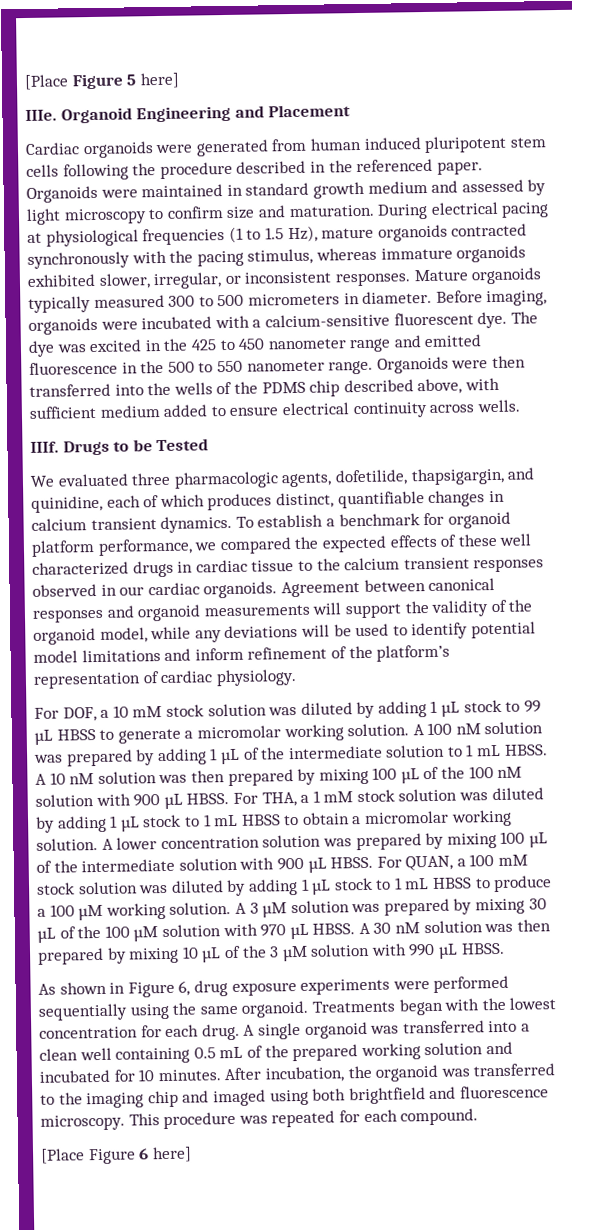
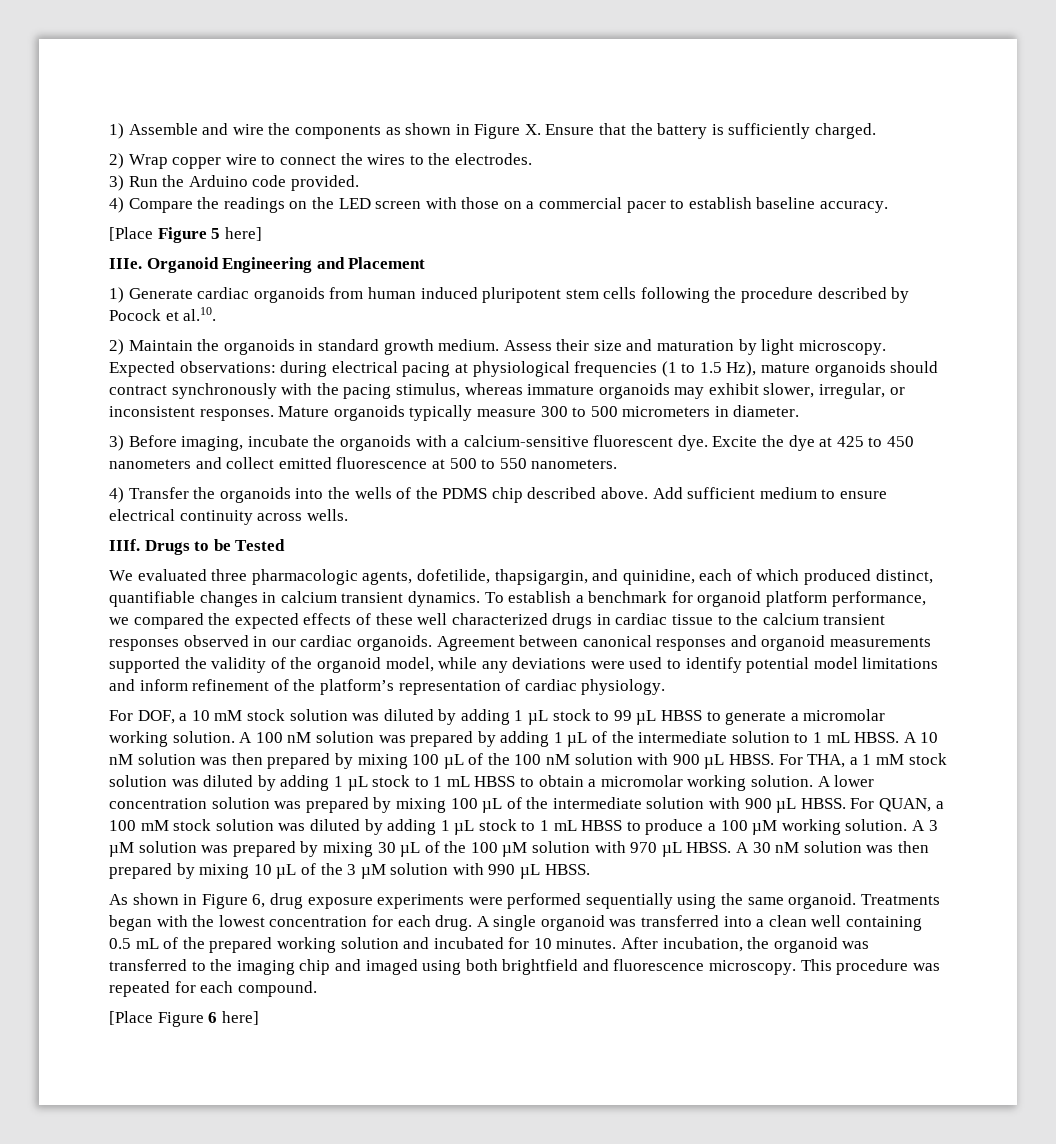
+ 1) Assemble and wire the components as shown in Figure X. Ensure that the battery is sufficiently charged.
+ 2) Wrap copper wire to connect the wires to the electrodes.
+ 3) Run the Arduino code provided.
+ 4) Compare the readings on the LED screen with those on a commercial pacer to establish baseline accuracy.
- Cardiac organoids were generated from human induced pluripotent stem cells following the procedure described in the referenced paper. Organoids were maintained in standard growth medium and assessed by light microscopy to confirm size and maturation. During electrical pacing at physiological frequencies (1 to 1.5 Hz), mature organoids contracted synchronously with the pacing stimulus, whereas immature organoids exhibited slower, irregular, or inconsistent responses.
+ 1) Generate cardiac organoids from human induced pluripotent stem cells following the procedure described by Pocock et al.10.
+ 2) Maintain the organoids in standard growth medium. Assess their size and maturation by light microscopy. Expected observations: during electrical pacing at physiological frequencies (1 to 1.5 Hz), mature organoids should contract synchronously with the pacing stimulus, whereas immature organoids may exhibit slower, irregular, or inconsistent responses.
- Mature organoids typically measured 300 to 500 micrometers in diameter. Before imaging, organoids were incubated with a calcium-sensitive fluorescent dye.
+ Mature organoids typically measure 300 to 500 micrometers in diameter.
+ 3) Before imaging, incubate the organoids with a calcium-sensitive fluorescent dye.
- The dye was excited in the 425 to 450 nanometer range and emitted fluorescence in the 500 to 550 nanometer range. Organoids were then transferred into the wells of the PDMS chip described above, with sufficient medium added to ensure electrical continuity across wells.
+ Excite the dye at 425 to 450 nanometers and collect emitted fluorescence at 500 to 550 nanometers.
+ 4) Transfer the organoids into the wells of the PDMS chip described above. Add sufficient medium to ensure electrical continuity across wells.
- We evaluated three pharmacologic agents, dofetilide, thapsigargin, and quinidine, each of which produces distinct, quantifiable changes in calcium transient dynamics.
+ We evaluated three pharmacologic agents, dofetilide, thapsigargin, and quinidine, each of which produced distinct, quantifiable changes in calcium transient dynamics.
- Agreement between canonical responses and organoid measurements will support the validity of the organoid model, while any deviations will be used to identify potential model limitations and inform refinement of the platform’s representation of cardiac physiology.
+ Agreement between canonical responses and organoid measurements supported the validity of the organoid model, while any deviations were used to identify potential model limitations and inform refinement of the platform’s representation of cardiac physiology.

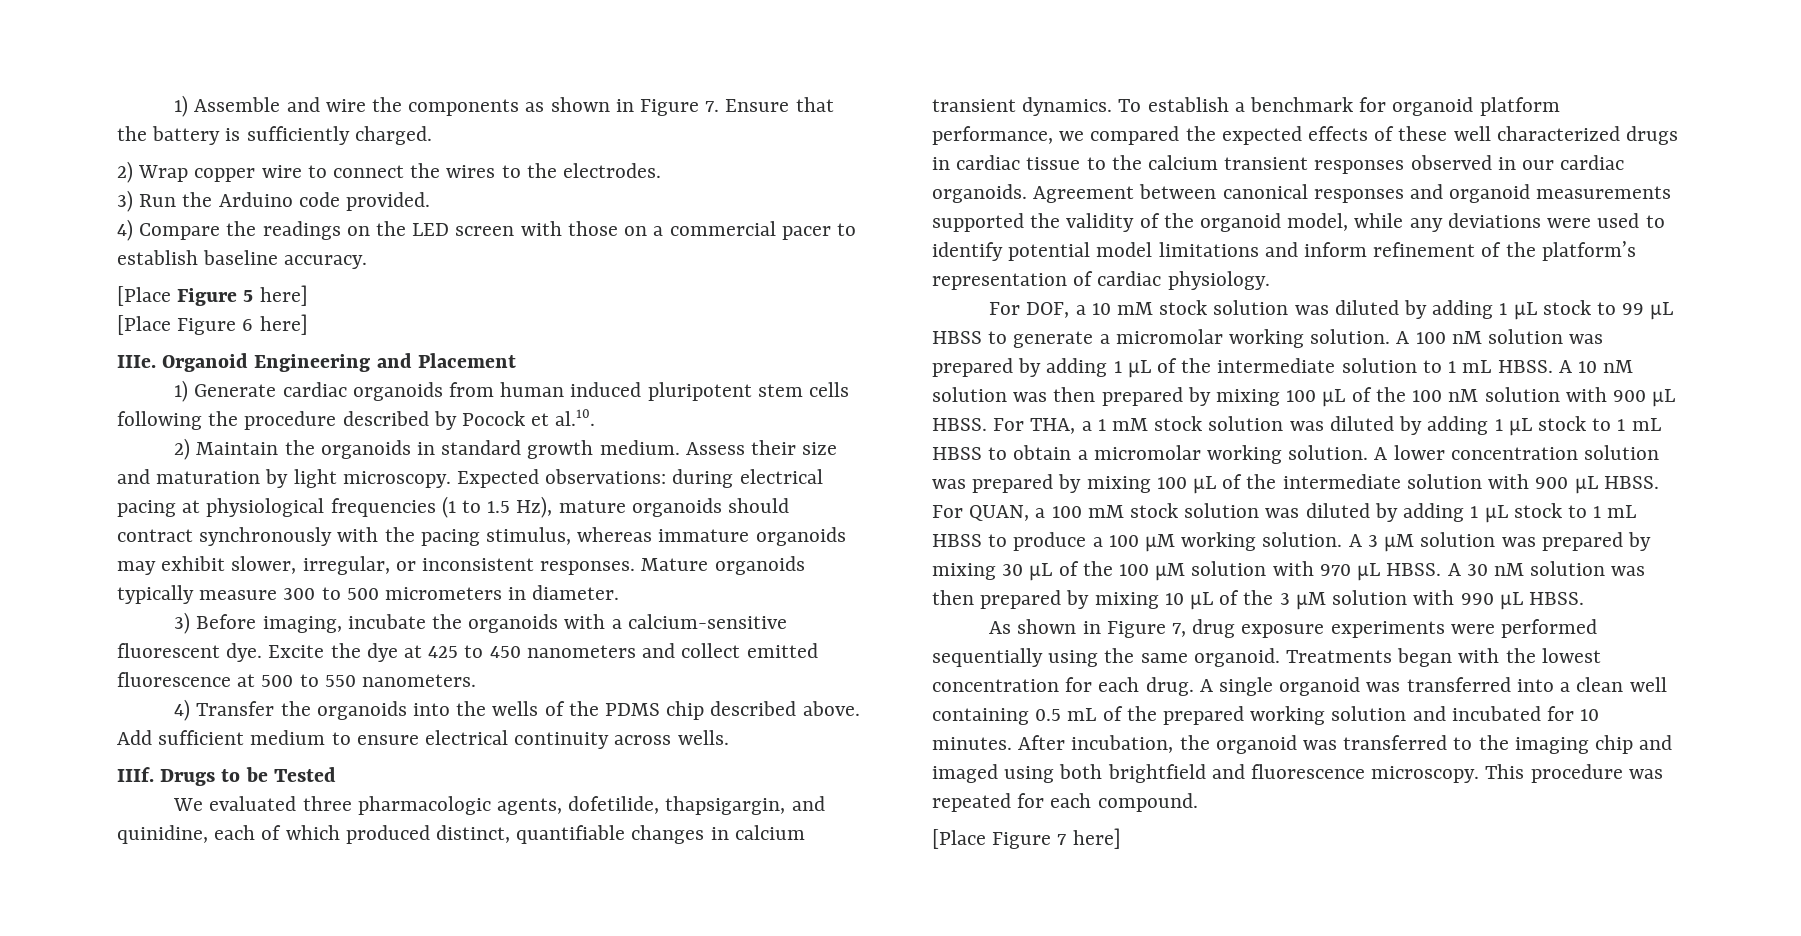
- 1) Assemble and wire the components as shown in Figure X. Ensure that the battery is sufficiently charged.
+ 1) Assemble and wire the components as shown in Figure 7. Ensure that the battery is sufficiently charged.
+ [Place Figure 6 here]
- As shown in Figure 6, drug exposure experiments were performed sequentially using the same organoid.
+ As shown in Figure 7, drug exposure experiments were performed sequentially using the same organoid.
- [Place Figure 6 here]
+ [Place Figure 7 here]

